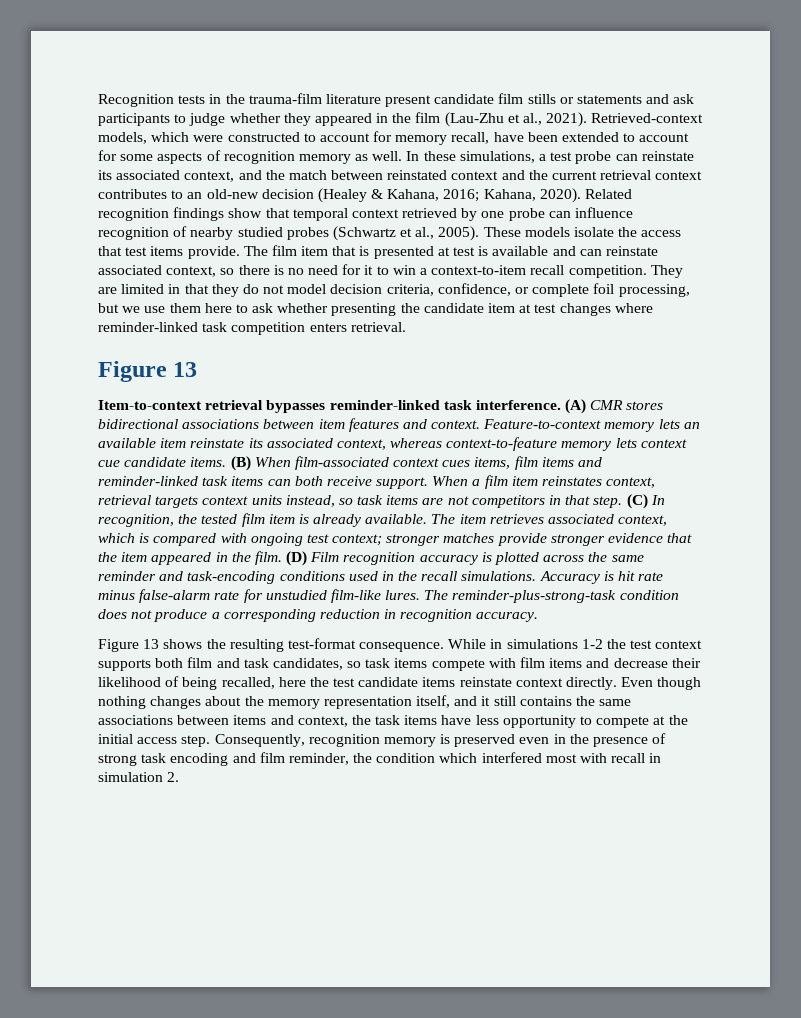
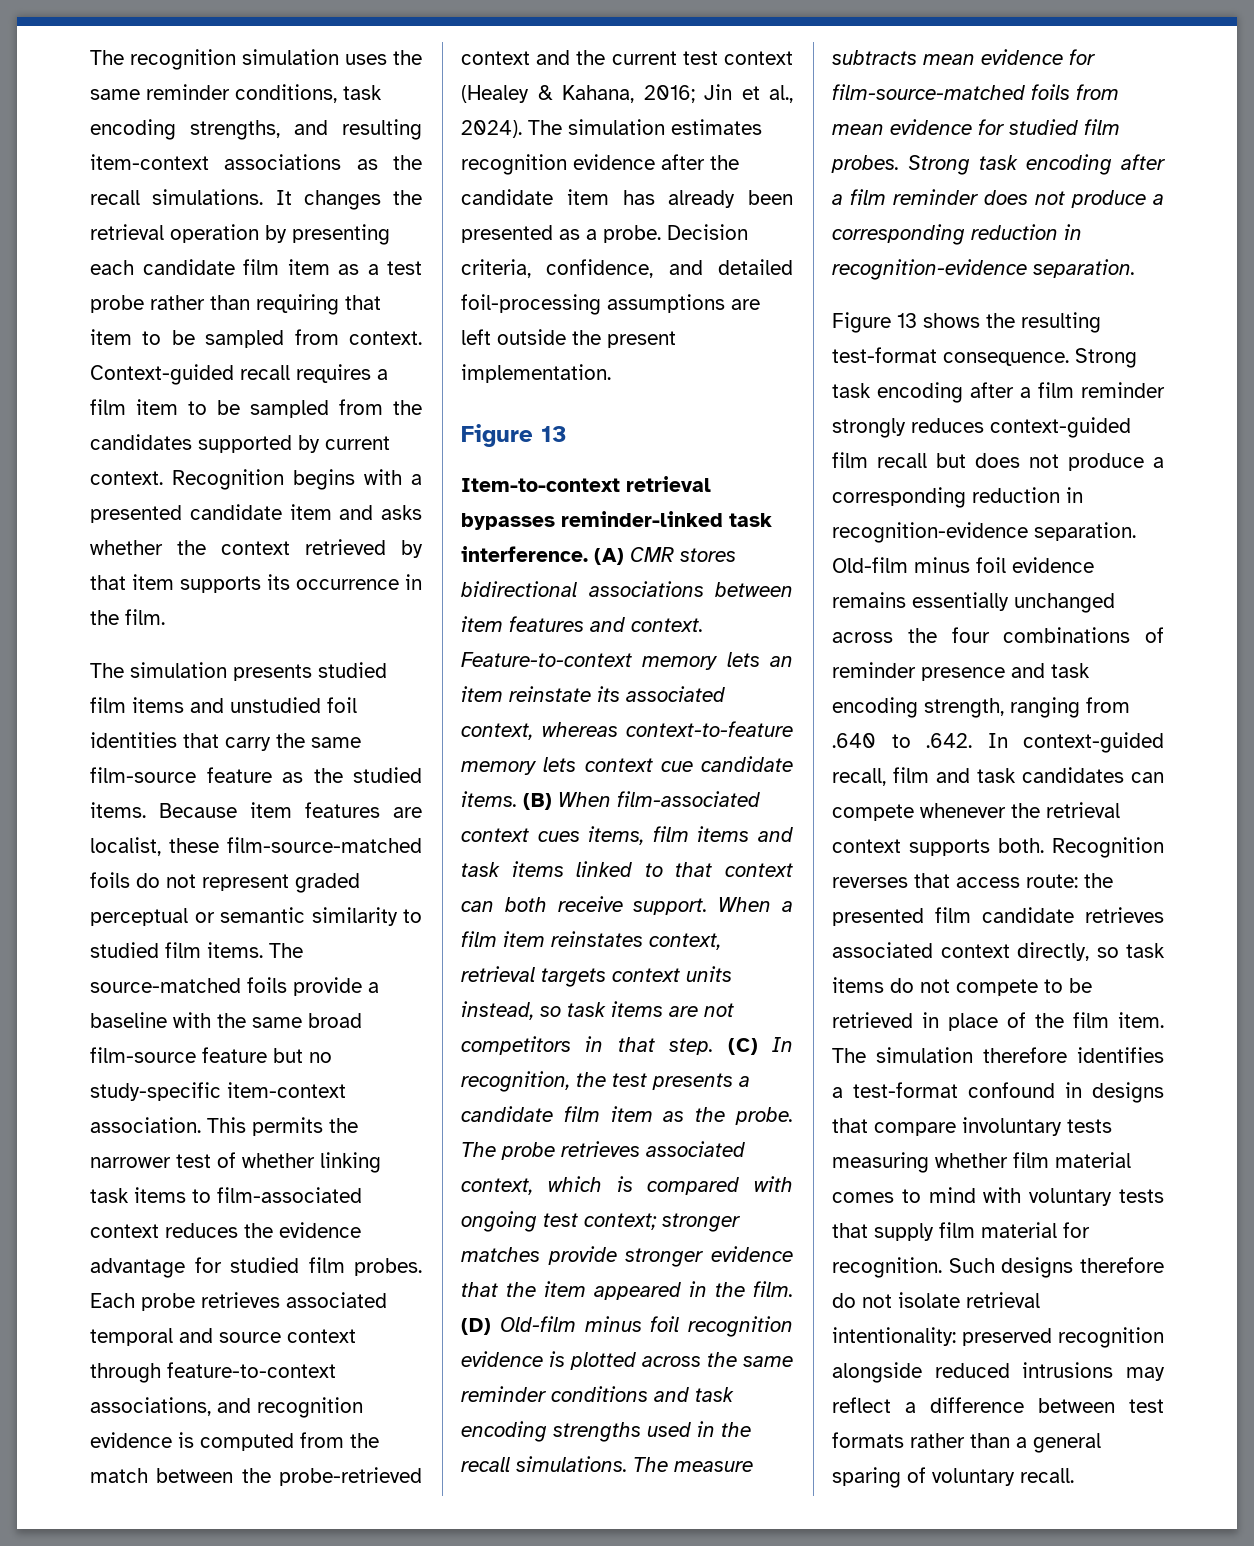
- Recognition tests in the trauma-film literature present candidate film stills or statements and ask participants to judge whether they appeared in the film (Lau-Zhu et al., 2021). Retrieved-context models, which were constructed to account for memory recall, have been extended to account for some aspects of recognition memory as well. In these simulations, a test probe can reinstate its associated context, and the match between reinstated context and the current retrieval context contributes to an old-new decision (Healey & Kahana, 2016; Kahana, 2020). Related recognition findings show that temporal context retrieved by one probe can influence recognition of nearby studied probes (Schwartz et al., 2005). These models isolate the access that test items provide. The film item that is presented at test is available and can reinstate associated context, so there is no need for it to win a context-to-item recall competition. They are limited in that they do not model decision criteria, confidence, or complete foil processing, but we use them here to ask whether presenting the candidate item at test changes where reminder-linked task competition enters retrieval.
+ The recognition simulation uses the same reminder conditions, task encoding strengths, and resulting item-context associations as the recall simulations. It changes the retrieval operation by presenting each candidate film item as a test probe rather than requiring that item to be sampled from context. Context-guided recall requires a film item to be sampled from the candidates supported by current context. Recognition begins with a presented candidate item and asks whether the context retrieved by that item supports its occurrence in the film.
+ The simulation presents studied film items and unstudied foil identities that carry the same film-source feature as the studied items. Because item features are localist, these film-source-matched foils do not represent graded perceptual or semantic similarity to studied film items. The source-matched foils provide a baseline with the same broad film-source feature but no study-specific item-context association. This permits the narrower test of whether linking task items to film-associated context reduces the evidence advantage for studied film probes. Each probe retrieves associated temporal and source context through feature-to-context associations, and recognition evidence is computed from the match between the probe-retrieved context and the current test context (Healey & Kahana, 2016; Jin et al., 2024). The simulation estimates recognition evidence after the candidate item has already been presented as a probe. Decision criteria, confidence, and detailed foil-processing assumptions are left outside the present implementation.
- Feature-to-context memory lets an available item reinstate its associated context, whereas context-to-feature memory lets context cue candidate items.
+ Feature-to-context memory lets an item reinstate its associated context, whereas context-to-feature memory lets context cue candidate items.
- (B) When film-associated context cues items, film items and reminder-linked task items can both receive support.
+ (B) When film-associated context cues items, film items and task items linked to that context can both receive support.
- (C) In recognition, the tested film item is already available. The item retrieves associated context, which is compared with ongoing test context; stronger matches provide stronger evidence that the item appeared in the film.
+ (C) In recognition, the test presents a candidate film item as the probe. The probe retrieves associated context, which is compared with ongoing test context; stronger matches provide stronger evidence that the item appeared in the film.
- (D) Film recognition accuracy is plotted across the same reminder and task-encoding conditions used in the recall simulations.
+ (D) Old-film minus foil recognition evidence is plotted across the same reminder conditions and task encoding strengths used in the recall simulations.
- Accuracy is hit rate minus false-alarm rate for unstudied film-like lures. The reminder-plus-strong-task condition does not produce a corresponding reduction in recognition accuracy.
+ The measure subtracts mean evidence for film-source-matched foils from mean evidence for studied film probes. Strong task encoding after a film reminder does not produce a corresponding reduction in recognition-evidence separation.
- While in simulations 1-2 the test context supports both film and task candidates, so task items compete with film items and decrease their likelihood of being recalled, here the test candidate items reinstate context directly. Even though nothing changes about the memory representation itself, and it still contains the same associations between items and context, the task items have less opportunity to compete at the initial access step. Consequently, recognition memory is preserved even in the presence of strong task encoding and film reminder, the condition which interfered most with recall in simulation 2.
+ Strong task encoding after a film reminder strongly reduces context-guided film recall but does not produce a corresponding reduction in recognition-evidence separation. Old-film minus foil evidence remains essentially unchanged across the four combinations of reminder presence and task encoding strength, ranging from .640 to .642. In context-guided recall, film and task candidates can compete whenever the retrieval context supports both. Recognition reverses that access route: the presented film candidate retrieves associated context directly, so task items do not compete to be retrieved in place of the film item. The simulation therefore identifies a test-format confound in designs that compare involuntary tests measuring whether film material comes to mind with voluntary tests that supply film material for recognition. Such designs therefore do not isolate retrieval intentionality: preserved recognition alongside reduced intrusions may reflect a difference between test formats rather than a general sparing of voluntary recall.

